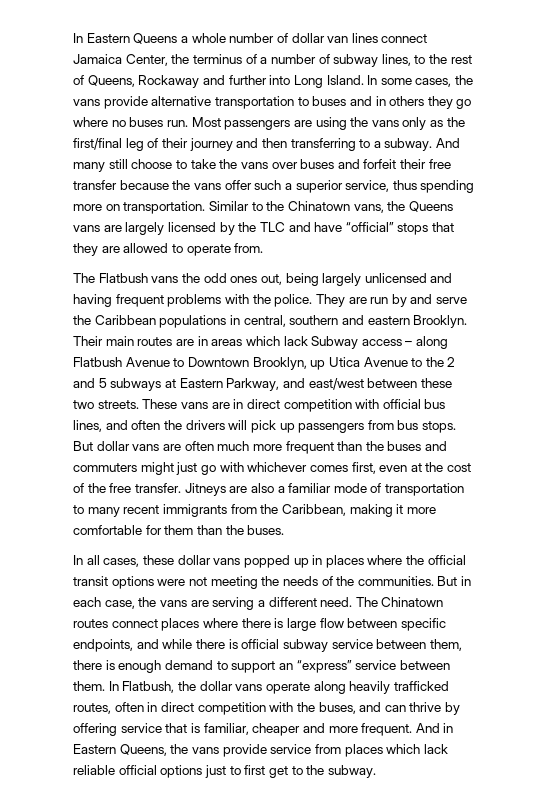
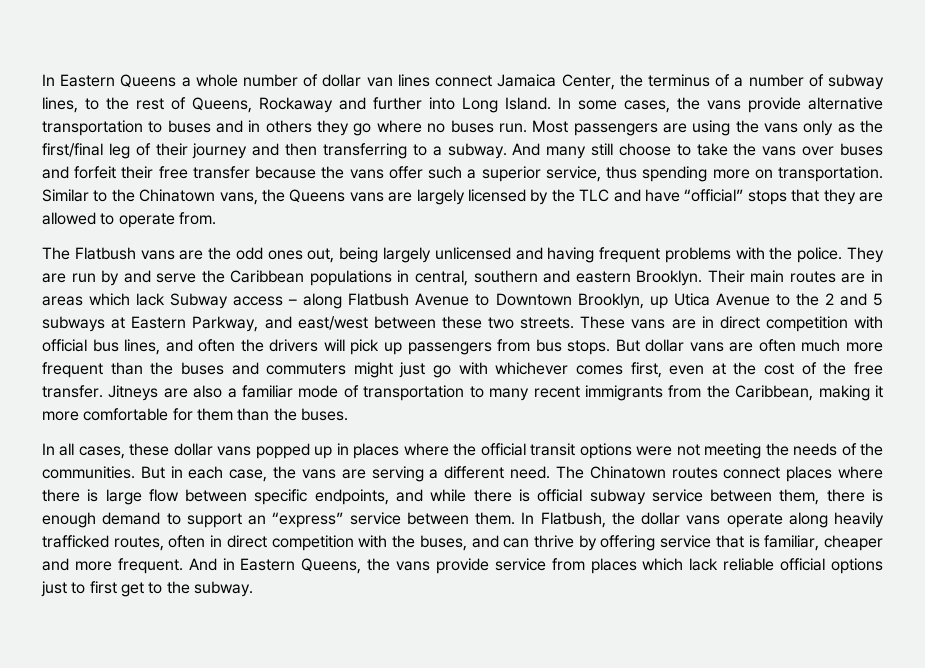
- The Flatbush vans the odd ones out, being largely unlicensed and having frequent problems with the police.
+ The Flatbush vans are the odd ones out, being largely unlicensed and having frequent problems with the police.

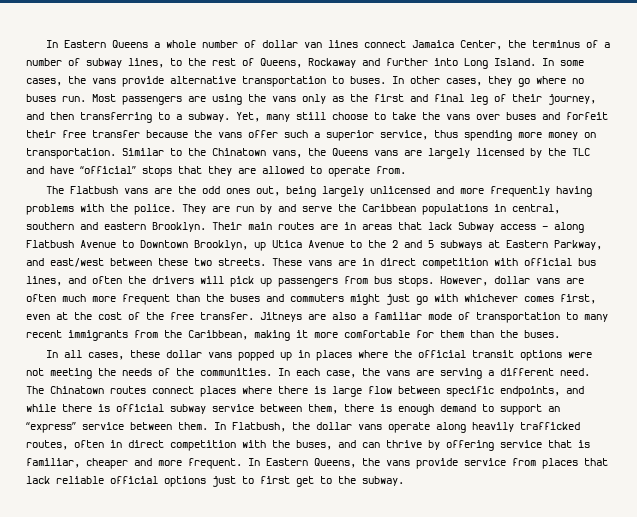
- In some cases, the vans provide alternative transportation to buses and in others they go where no buses run.
+ In some cases, the vans provide alternative transportation to buses. In other cases, they go where no buses run.
- Most passengers are using the vans only as the first/final leg of their journey and then transferring to a subway.
+ Most passengers are using the vans only as the first and final leg of their journey, and then transferring to a subway.
- And many still choose to take the vans over buses and forfeit their free transfer because the vans offer such a superior service, thus spending more on transportation.
+ Yet, many still choose to take the vans over buses and forfeit their free transfer because the vans offer such a superior service, thus spending more money on transportation.
- The Flatbush vans are the odd ones out, being largely unlicensed and having frequent problems with the police.
+ The Flatbush vans are the odd ones out, being largely unlicensed and more frequently having problems with the police.
- Their main routes are in areas which lack Subway access – along Flatbush Avenue to Downtown Brooklyn, up Utica Avenue to the 2 and 5 subways at Eastern Parkway, and east/west between these two streets.
+ Their main routes are in areas that lack Subway access – along Flatbush Avenue to Downtown Brooklyn, up Utica Avenue to the 2 and 5 subways at Eastern Parkway, and east/west between these two streets.
- But dollar vans are often much more frequent than the buses and commuters might just go with whichever comes first, even at the cost of the free transfer.
+ However, dollar vans are often much more frequent than the buses and commuters might just go with whichever comes first, even at the cost of the free transfer.
- But in each case, the vans are serving a different need.
+ In each case, the vans are serving a different need.
- And in Eastern Queens, the vans provide service from places which lack reliable official options just to first get to the subway.
+ In Eastern Queens, the vans provide service from places that lack reliable official options just to first get to the subway.

